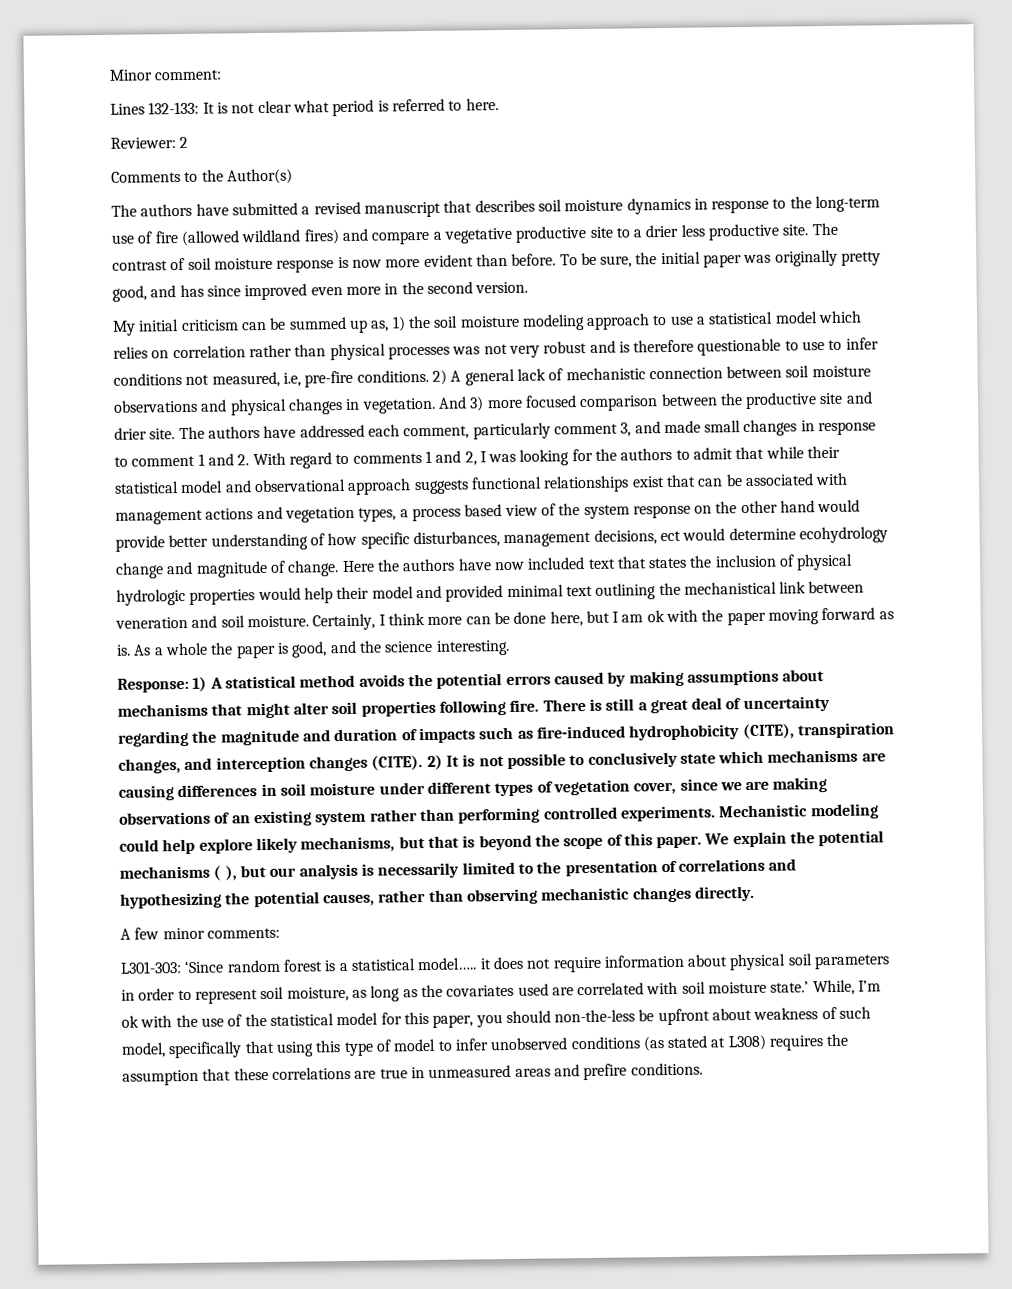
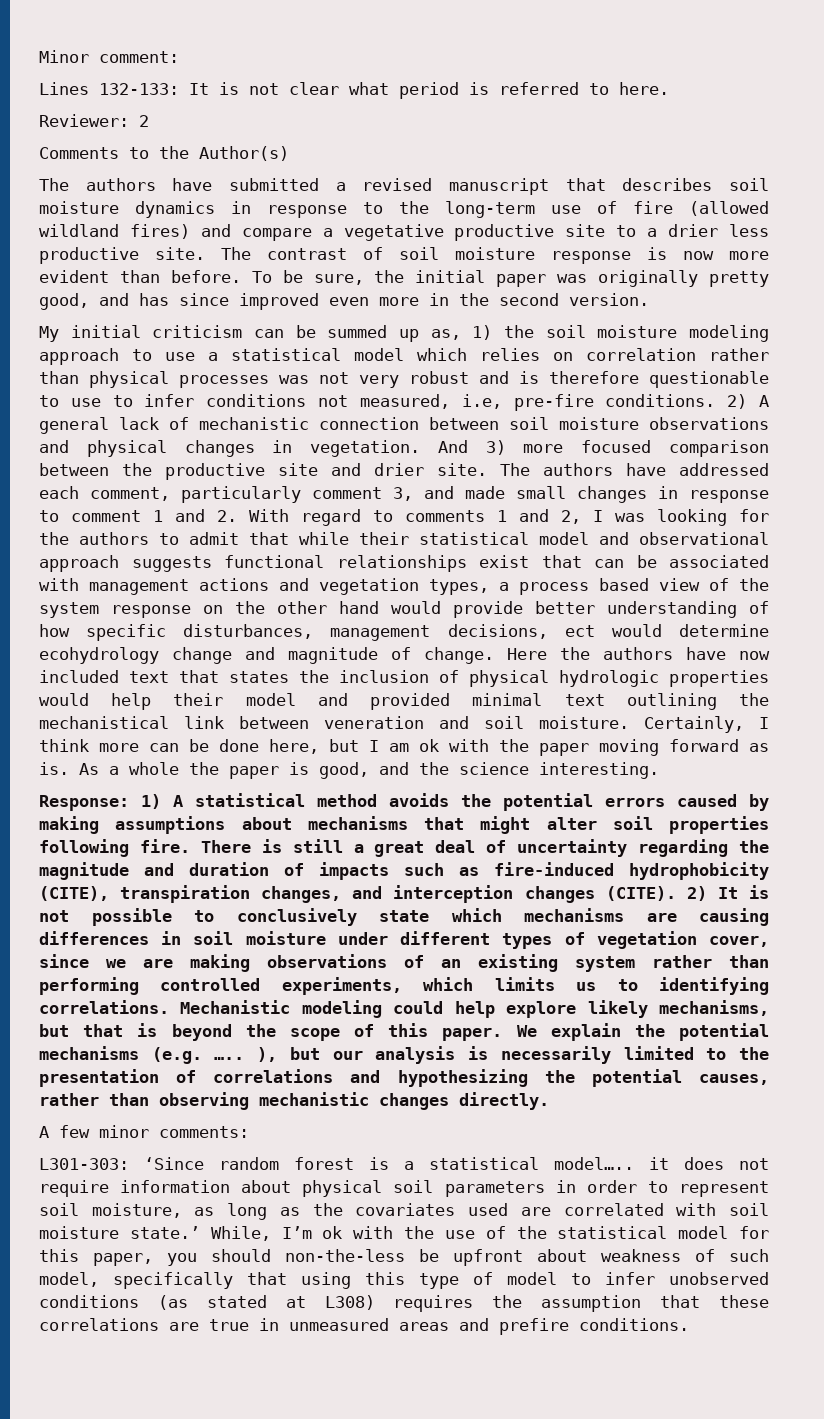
- 2) It is not possible to conclusively state which mechanisms are causing differences in soil moisture under different types of vegetation cover, since we are making observations of an existing system rather than performing controlled experiments.
+ 2) It is not possible to conclusively state which mechanisms are causing differences in soil moisture under different types of vegetation cover, since we are making observations of an existing system rather than performing controlled experiments, which limits us to identifying correlations.
- We explain the potential mechanisms ( ), but our analysis is necessarily limited to the presentation of correlations and hypothesizing the potential causes, rather than observing mechanistic changes directly.
+ We explain the potential mechanisms (e.g. ….. ), but our analysis is necessarily limited to the presentation of correlations and hypothesizing the potential causes, rather than observing mechanistic changes directly.

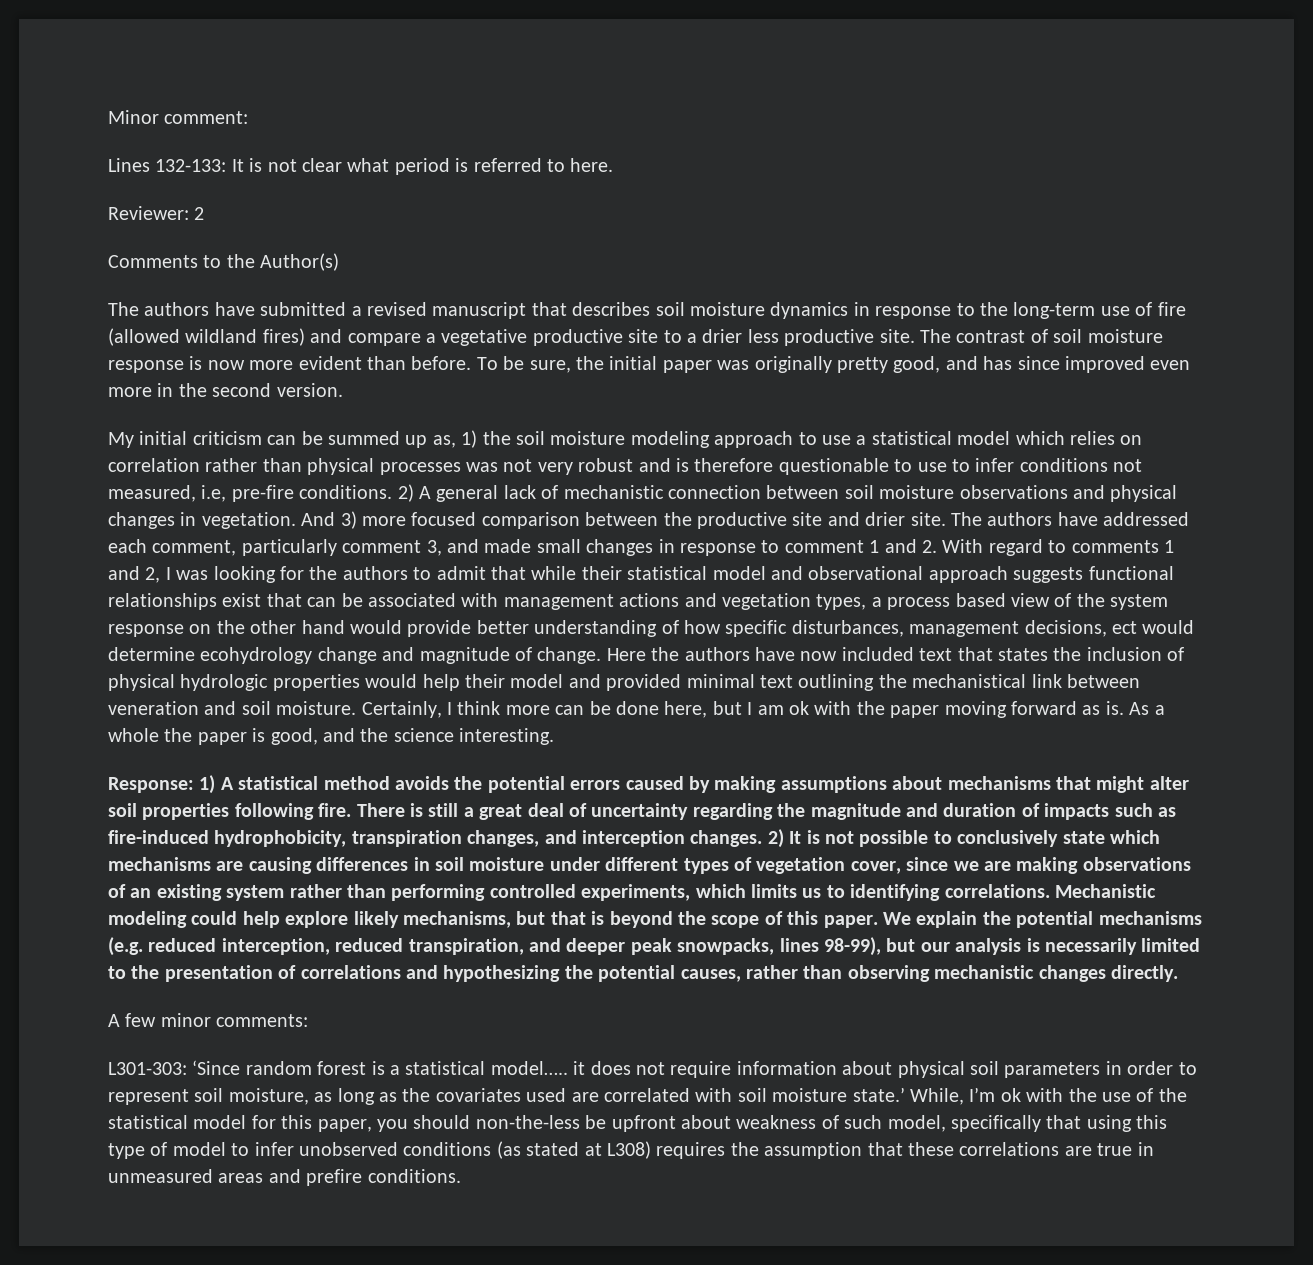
- There is still a great deal of uncertainty regarding the magnitude and duration of impacts such as fire-induced hydrophobicity (CITE), transpiration changes, and interception changes (CITE).
+ There is still a great deal of uncertainty regarding the magnitude and duration of impacts such as fire-induced hydrophobicity, transpiration changes, and interception changes.
- We explain the potential mechanisms (e.g. ….. ), but our analysis is necessarily limited to the presentation of correlations and hypothesizing the potential causes, rather than observing mechanistic changes directly.
+ We explain the potential mechanisms (e.g. reduced interception, reduced transpiration, and deeper peak snowpacks, lines 98-99), but our analysis is necessarily limited to the presentation of correlations and hypothesizing the potential causes, rather than observing mechanistic changes directly.

